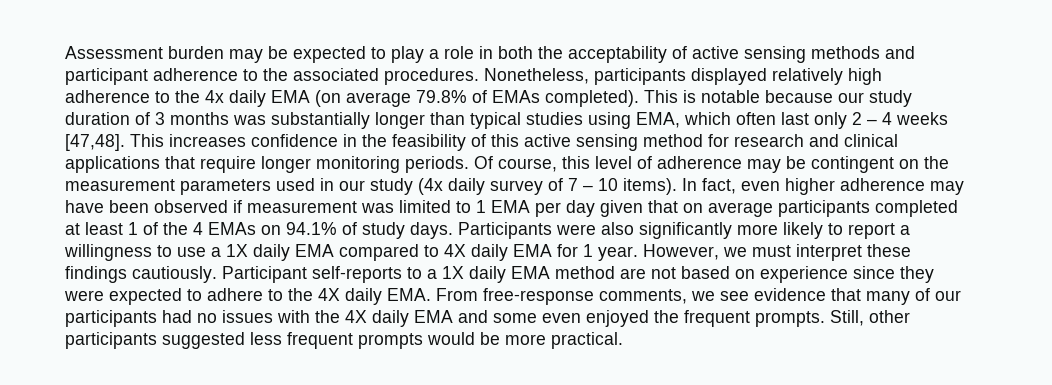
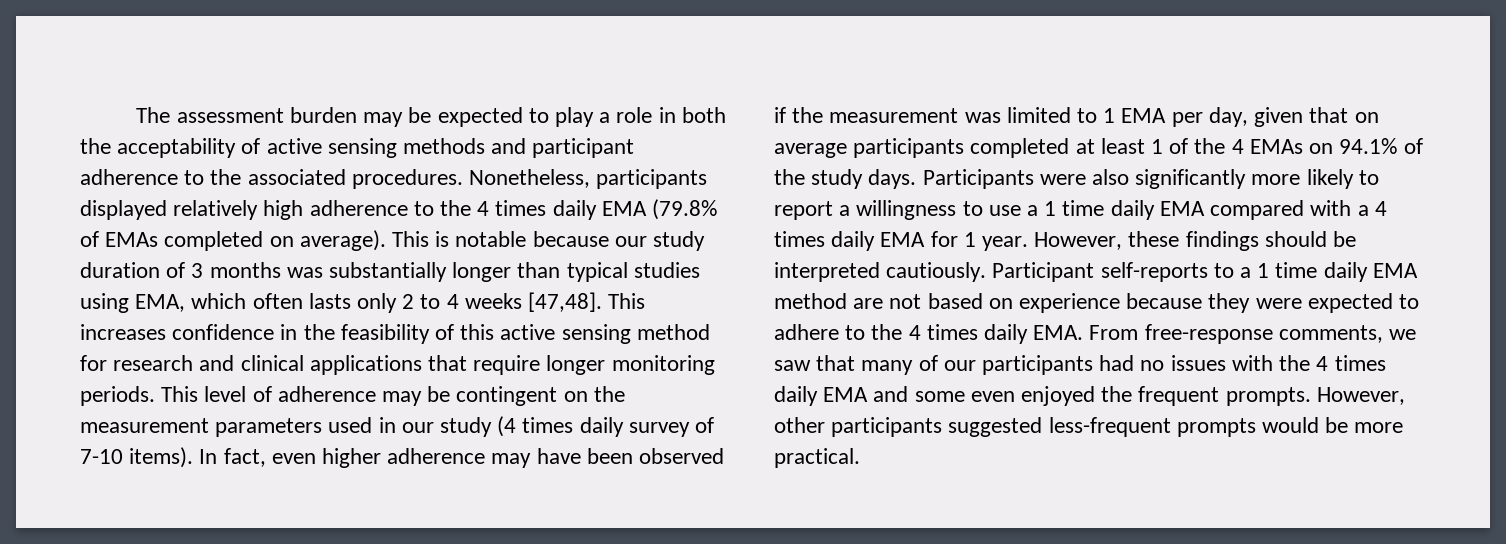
- Assessment burden may be expected to play a role in both the acceptability of active sensing methods and participant adherence to the associated procedures.
+ The assessment burden may be expected to play a role in both the acceptability of active sensing methods and participant adherence to the associated procedures.
- Nonetheless, participants displayed relatively high adherence to the 4x daily EMA (on average 79.8% of EMAs completed).
+ Nonetheless, participants displayed relatively high adherence to the 4 times daily EMA (79.8% of EMAs completed on average).
- This is notable because our study duration of 3 months was substantially longer than typical studies using EMA, which often last only 2 – 4 weeks [47,48].
+ This is notable because our study duration of 3 months was substantially longer than typical studies using EMA, which often lasts only 2 to 4 weeks [47,48].
- Of course, this level of adherence may be contingent on the measurement parameters used in our study (4x daily survey of 7 – 10 items).
+ This level of adherence may be contingent on the measurement parameters used in our study (4 times daily survey of 7-10 items).
- In fact, even higher adherence may have been observed if measurement was limited to 1 EMA per day given that on average participants completed at least 1 of the 4 EMAs on 94.1% of study days.
+ In fact, even higher adherence may have been observed if the measurement was limited to 1 EMA per day, given that on average participants completed at least 1 of the 4 EMAs on 94.1% of the study days.
- Participants were also significantly more likely to report a willingness to use a 1X daily EMA compared to 4X daily EMA for 1 year.
+ Participants were also significantly more likely to report a willingness to use a 1 time daily EMA compared with a 4 times daily EMA for 1 year.
- However, we must interpret these findings cautiously.
+ However, these findings should be interpreted cautiously.
- Participant self-reports to a 1X daily EMA method are not based on experience since they were expected to adhere to the 4X daily EMA. From free-response comments, we see evidence that many of our participants had no issues with the 4X daily EMA and some even enjoyed the frequent prompts.
+ Participant self-reports to a 1 time daily EMA method are not based on experience because they were expected to adhere to the 4 times daily EMA. From free-response comments, we saw that many of our participants had no issues with the 4 times daily EMA and some even enjoyed the frequent prompts.
- Still, other participants suggested less frequent prompts would be more practical.
+ However, other participants suggested less-frequent prompts would be more practical.

